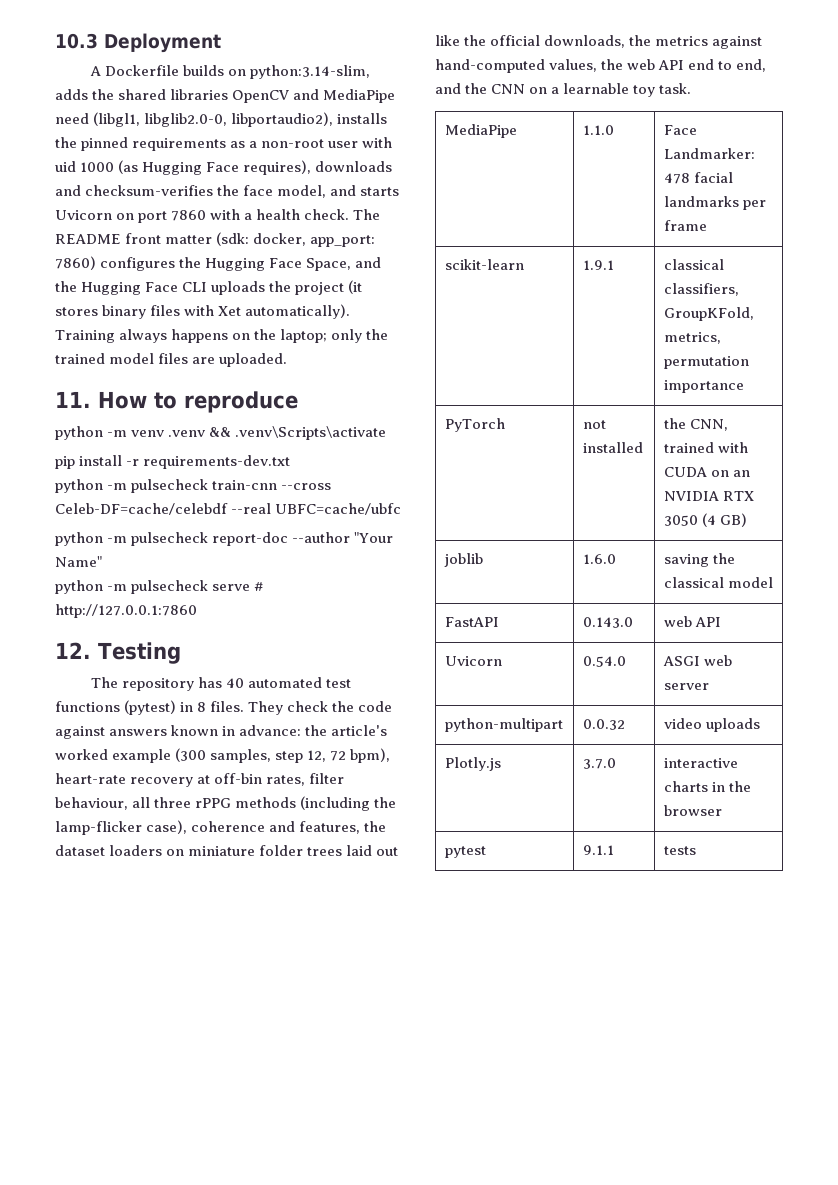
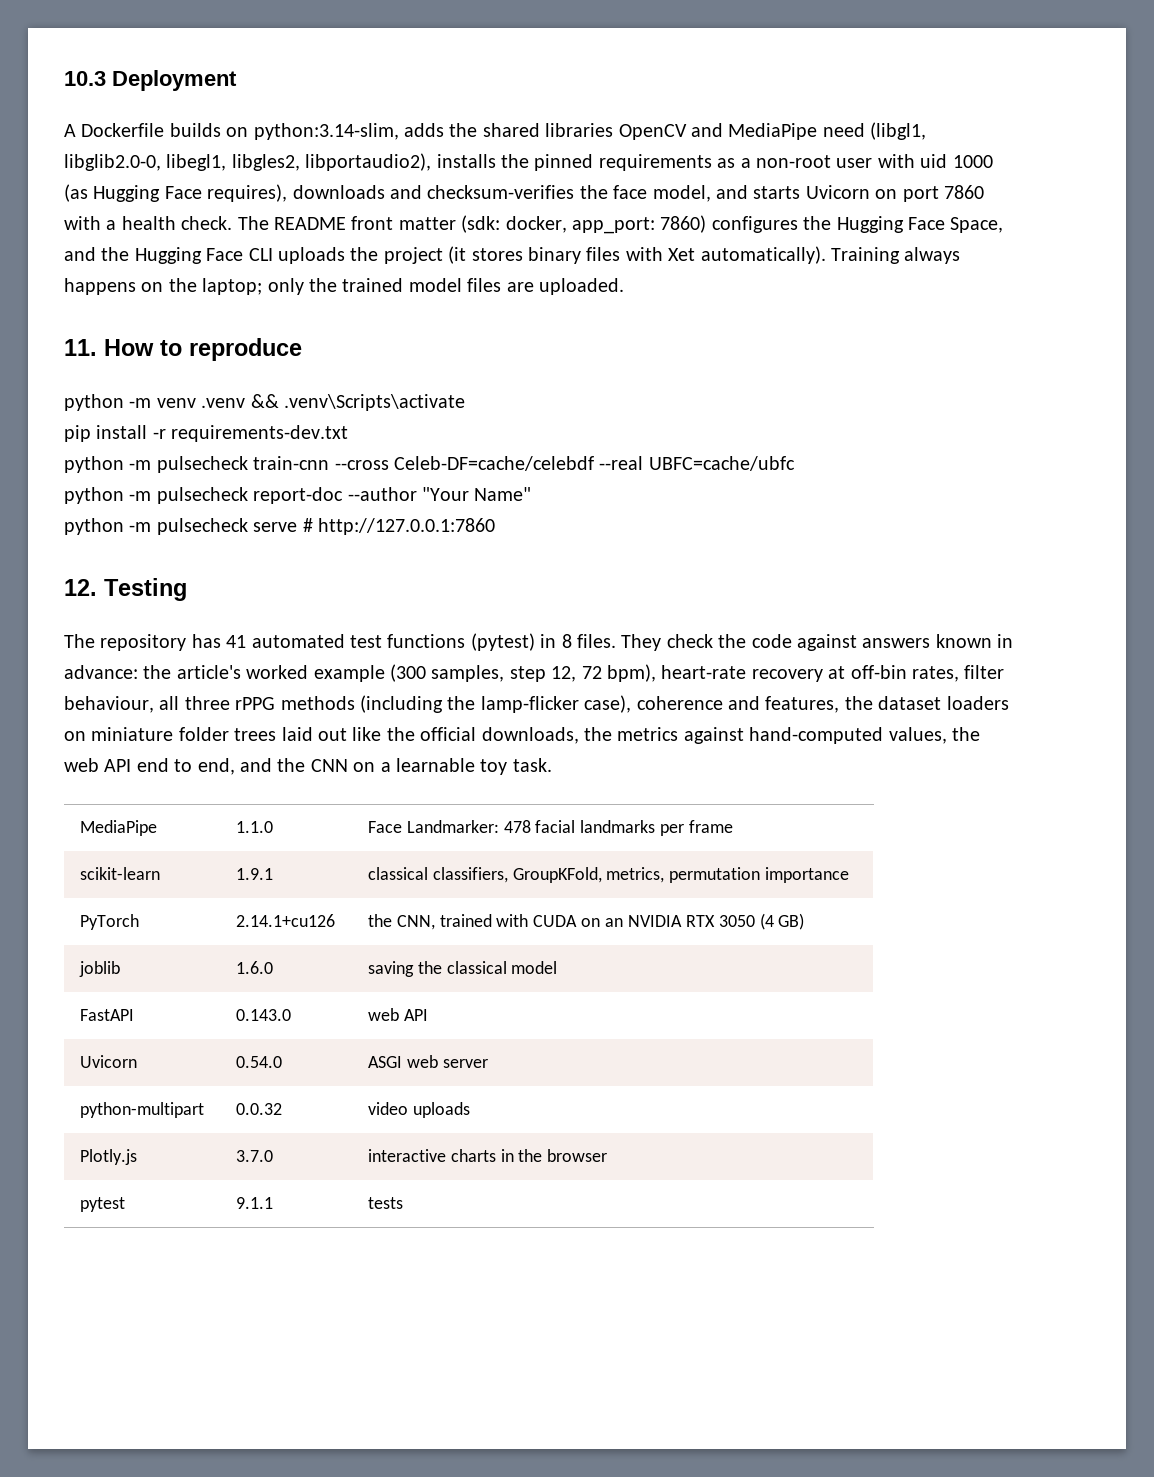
- A Dockerfile builds on python:3.14-slim, adds the shared libraries OpenCV and MediaPipe need (libgl1, libglib2.0-0, libportaudio2), installs the pinned requirements as a non-root user with uid 1000 (as Hugging Face requires), downloads and checksum-verifies the face model, and starts Uvicorn on port 7860 with a health check.
+ A Dockerfile builds on python:3.14-slim, adds the shared libraries OpenCV and MediaPipe need (libgl1, libglib2.0-0, libegl1, libgles2, libportaudio2), installs the pinned requirements as a non-root user with uid 1000 (as Hugging Face requires), downloads and checksum-verifies the face model, and starts Uvicorn on port 7860 with a health check.
- The repository has 40 automated test functions (pytest) in 8 files.
+ The repository has 41 automated test functions (pytest) in 8 files.
- PyTorch | not installed | the CNN, trained with CUDA on an NVIDIA RTX 3050 (4 GB)
+ PyTorch | 2.14.1+cu126 | the CNN, trained with CUDA on an NVIDIA RTX 3050 (4 GB)

